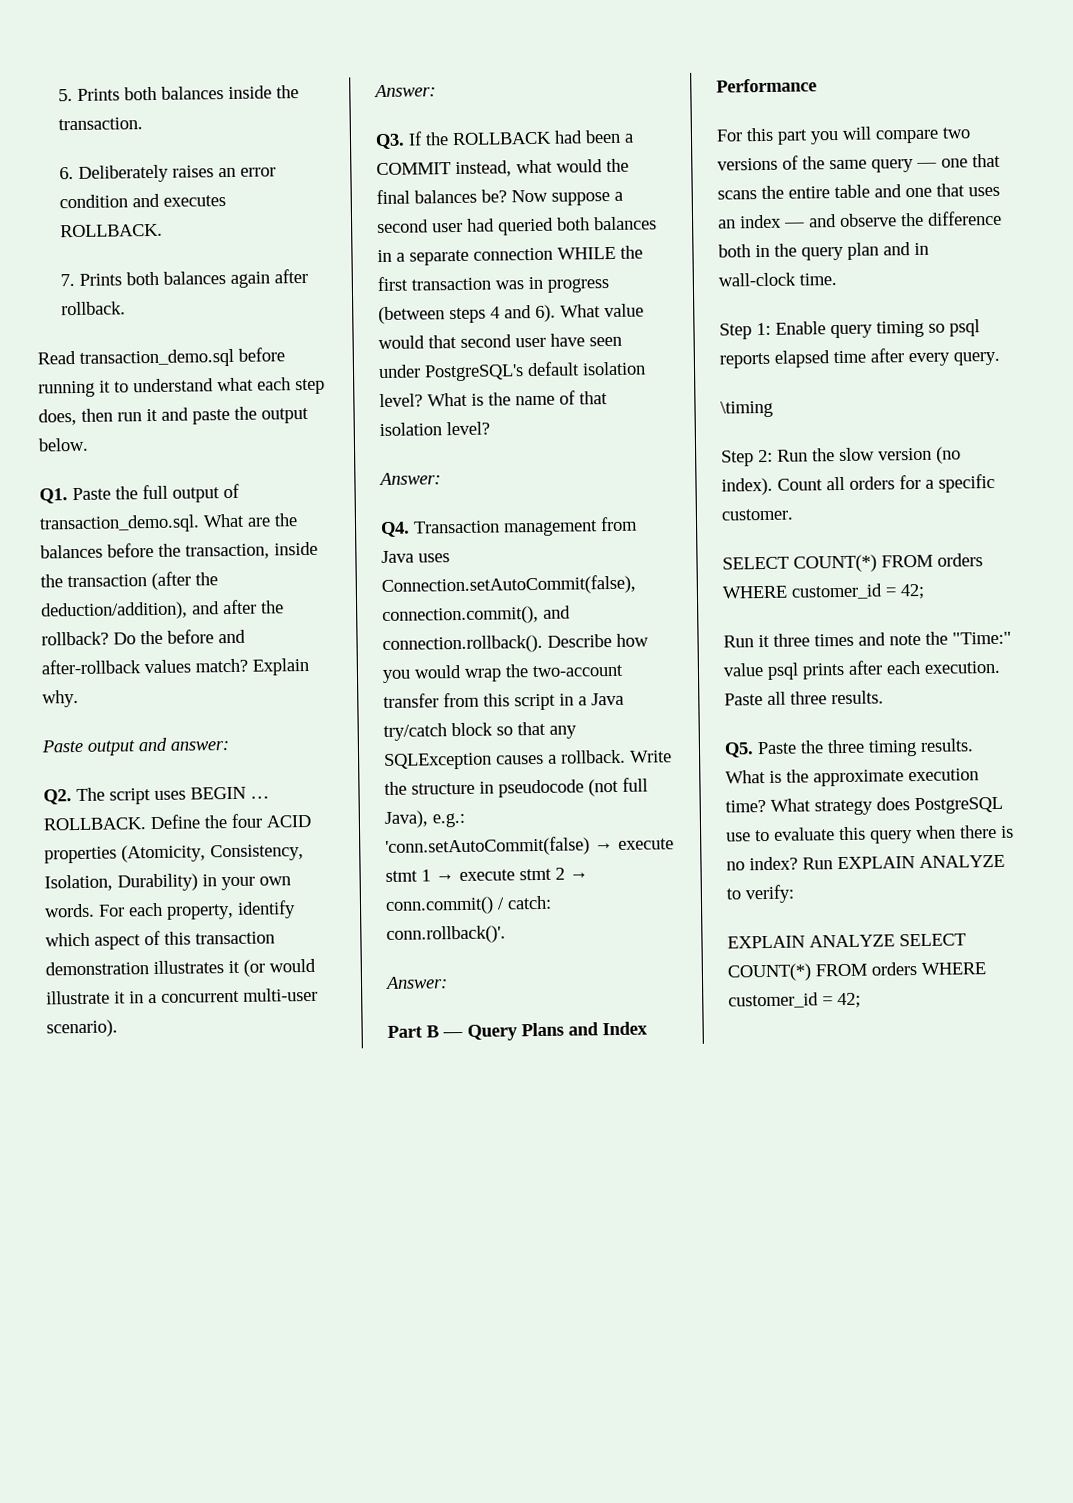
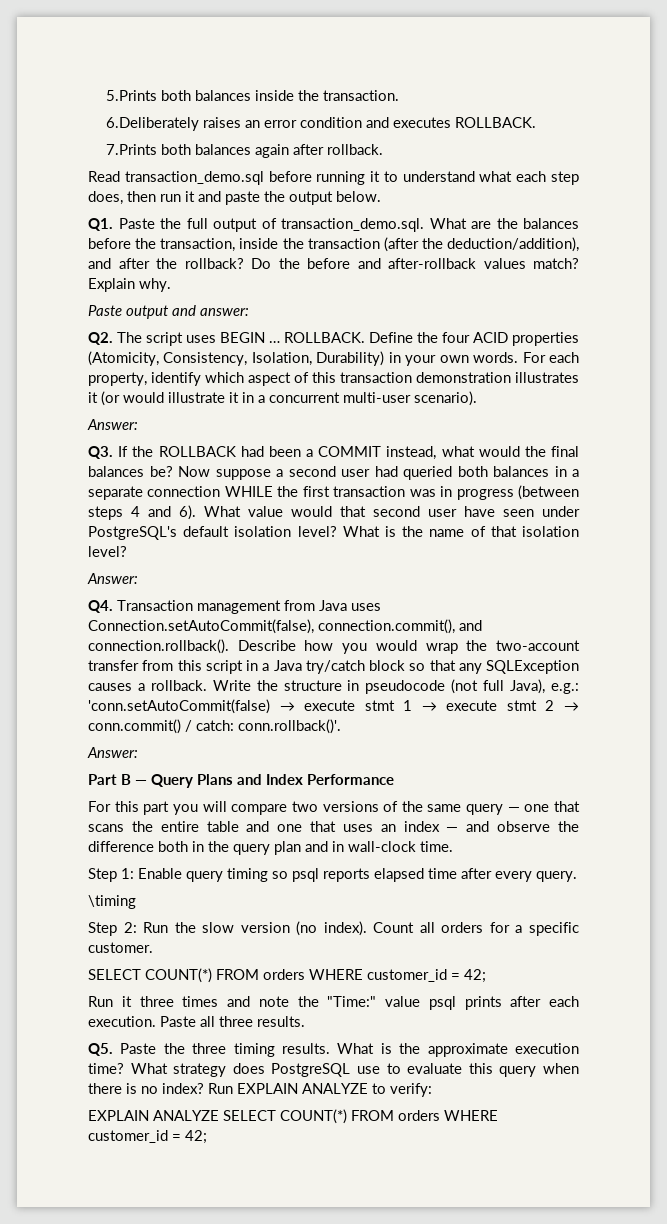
- 5. Prints both balances inside the transaction.
+ 5.Prints both balances inside the transaction.
- 6. Deliberately raises an error condition and executes ROLLBACK.
+ 6.Deliberately raises an error condition and executes ROLLBACK.
- 7. Prints both balances again after rollback.
+ 7.Prints both balances again after rollback.

